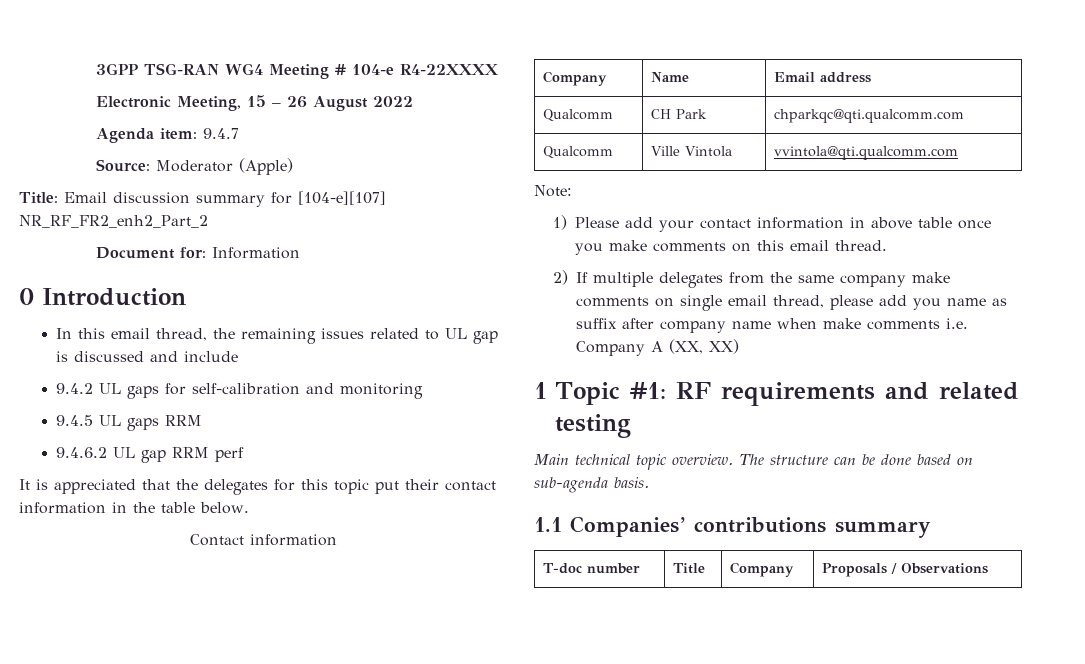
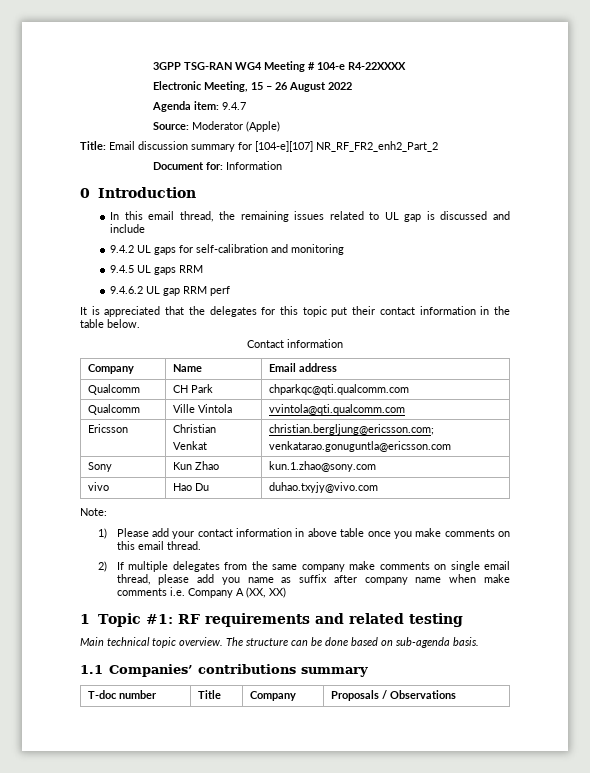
+ Ericsson | Christian
+ Venkat | christian.bergljung@ericsson.com;
+ venkatarao.gonuguntla@ericsson.com
+ Sony | Kun Zhao | kun.1.zhao@sony.com
+ vivo | Hao Du | duhao.txyjy@vivo.com

